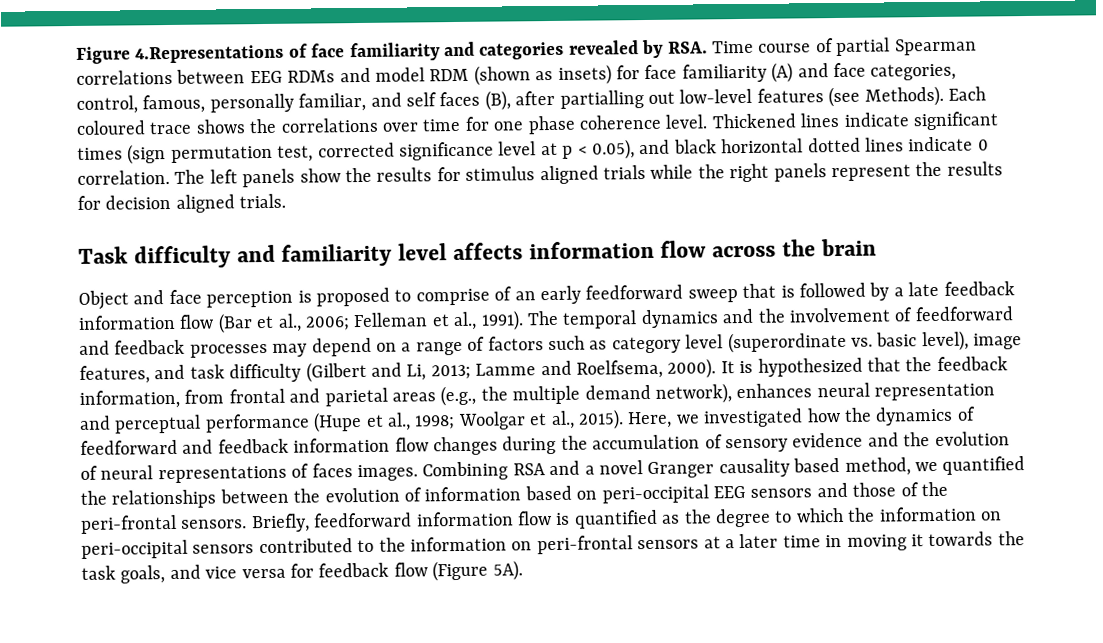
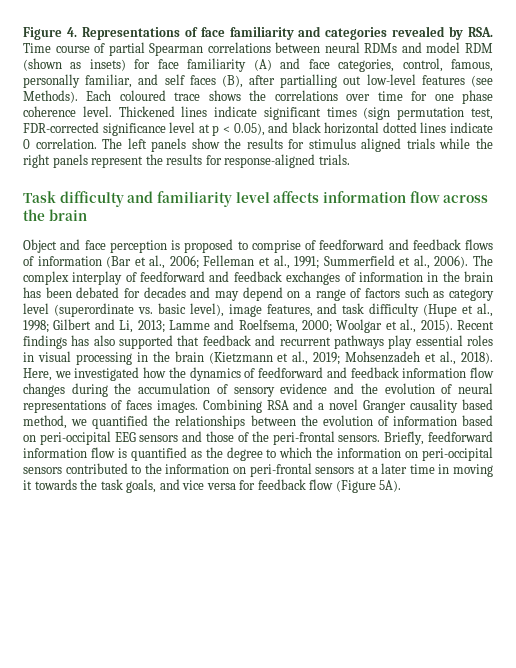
- Figure 4.Representations of face familiarity and categories revealed by RSA. Time course of partial Spearman correlations between EEG RDMs and model RDM (shown as insets) for face familiarity (A) and face categories, control, famous, personally familiar, and self faces (B), after partialling out low-level features (see Methods).
+ Figure 4. Representations of face familiarity and categories revealed by RSA. Time course of partial Spearman correlations between neural RDMs and model RDM (shown as insets) for face familiarity (A) and face categories, control, famous, personally familiar, and self faces (B), after partialling out low-level features (see Methods).
- Thickened lines indicate significant times (sign permutation test, corrected significance level at p < 0.05), and black horizontal dotted lines indicate 0 correlation.
+ Thickened lines indicate significant times (sign permutation test, FDR-corrected significance level at p < 0.05), and black horizontal dotted lines indicate 0 correlation.
- The left panels show the results for stimulus aligned trials while the right panels represent the results for decision aligned trials.
+ The left panels show the results for stimulus aligned trials while the right panels represent the results for response-aligned trials.
- Object and face perception is proposed to comprise of an early feedforward sweep that is followed by a late feedback information flow (Bar et al., 2006; Felleman et al., 1991). The temporal dynamics and the involvement of feedforward and feedback processes may depend on a range of factors such as category level (superordinate vs. basic level), image features, and task difficulty (Gilbert and Li, 2013; Lamme and Roelfsema, 2000). It is hypothesized that the feedback information, from frontal and parietal areas (e.g., the multiple demand network), enhances neural representation and perceptual performance (Hupe et al., 1998; Woolgar et al., 2015).
+ Object and face perception is proposed to comprise of feedforward and feedback flows of information (Bar et al., 2006; Felleman et al., 1991; Summerfield et al., 2006). The complex interplay of feedforward and feedback exchanges of information in the brain has been debated for decades and may depend on a range of factors such as category level (superordinate vs. basic level), image features, and task difficulty (Hupe et al., 1998; Gilbert and Li, 2013; Lamme and Roelfsema, 2000; Woolgar et al., 2015). Recent findings has also supported that feedback and recurrent pathways play essential roles in visual processing in the brain (Kietzmann et al., 2019; Mohsenzadeh et al., 2018).

